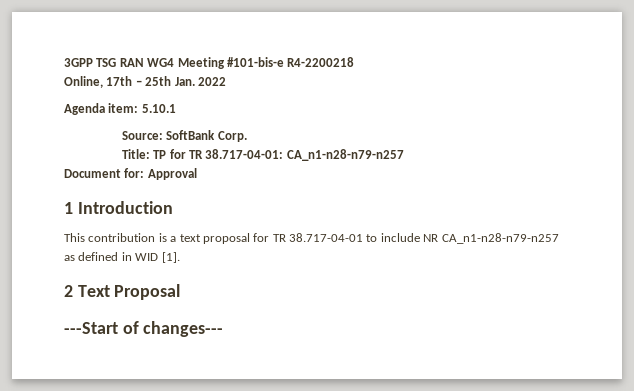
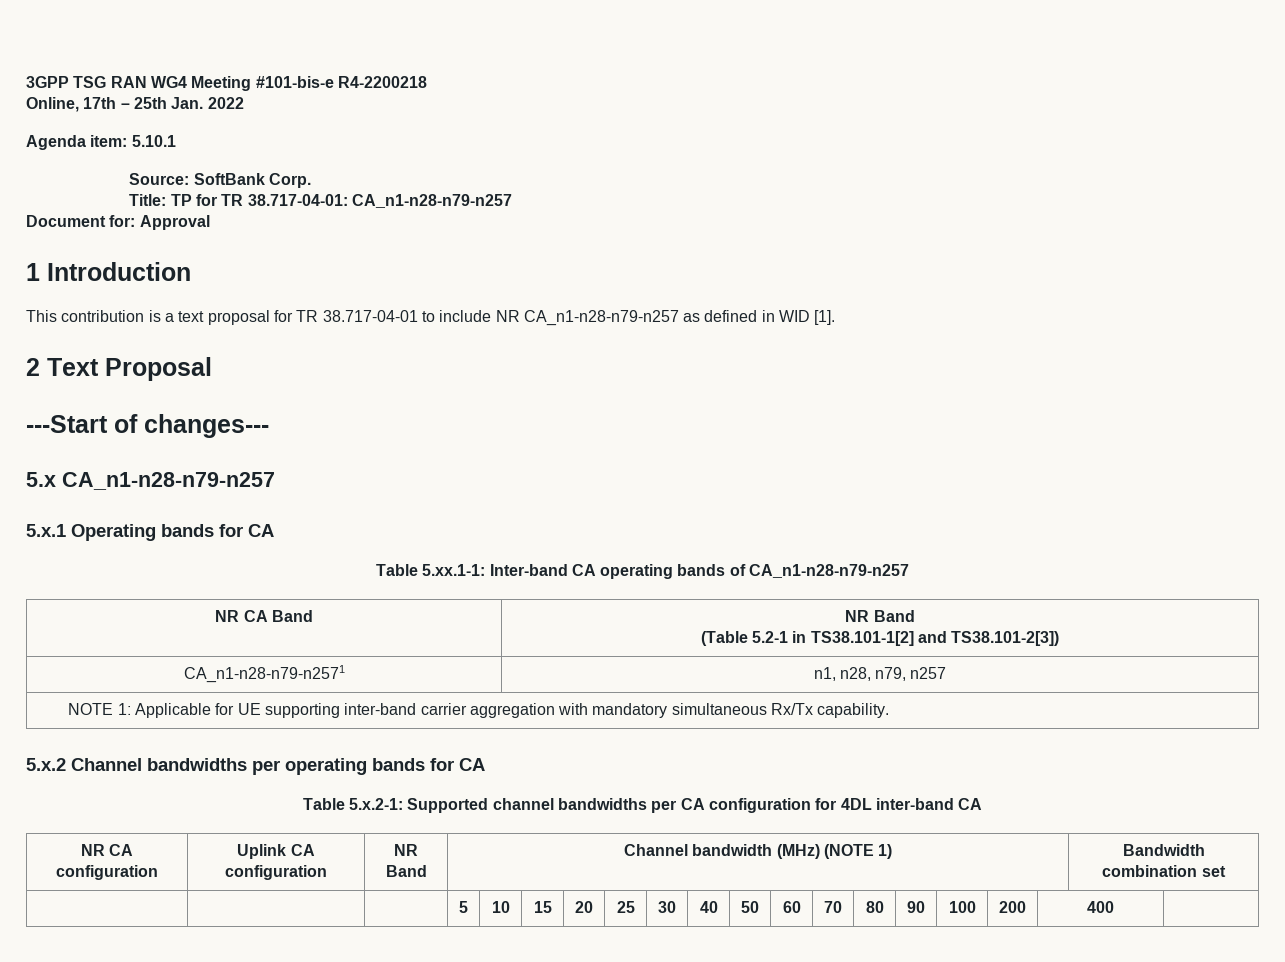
+ 5.x CA_n1-n28-n79-n257
+ 5.x.1 Operating bands for CA
+ Table 5.xx.1-1: Inter-band CA operating bands of CA_n1-n28-n79-n257
+ NR CA Band | NR Band
+ (Table 5.2-1 in TS38.101-1[2] and TS38.101-2[3])
+ CA_n1-n28-n79-n2571 | n1, n28, n79, n257
+ NOTE 1: Applicable for UE supporting inter-band carrier aggregation with mandatory simultaneous Rx/Tx capability.
+ 5.x.2 Channel bandwidths per operating bands for CA
+ Table 5.x.2-1: Supported channel bandwidths per CA configuration for 4DL inter-band CA
+ NR CA configuration | Uplink CA configuration | NR Band | Channel bandwidth (MHz) (NOTE 1) | Bandwidth combination set
+ | | | 5 | 10 | 15 | 20 | 25 | 30 | 40 | 50 | 60 | 70 | 80 | 90 | 100 | 200 | 400 |

